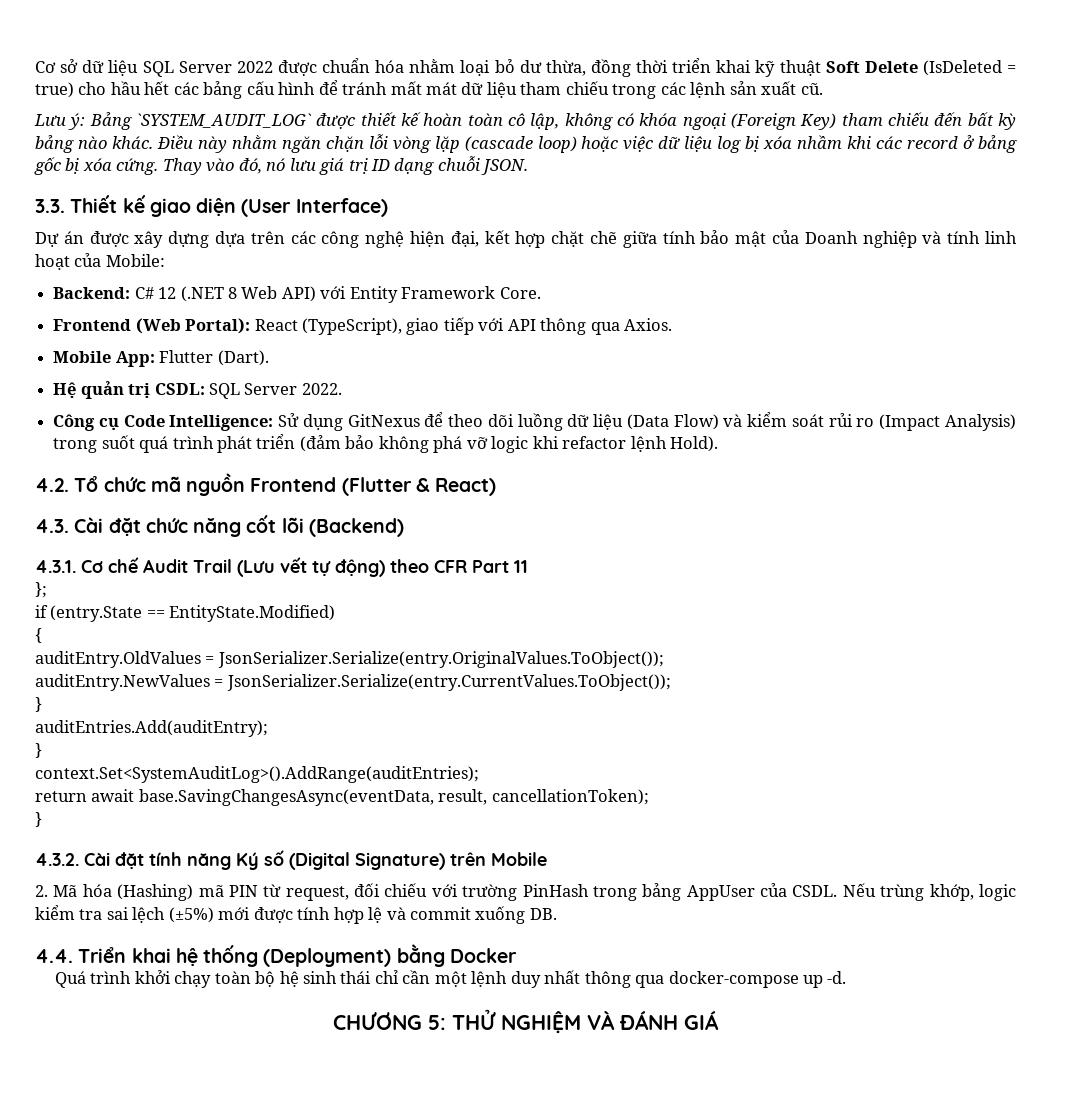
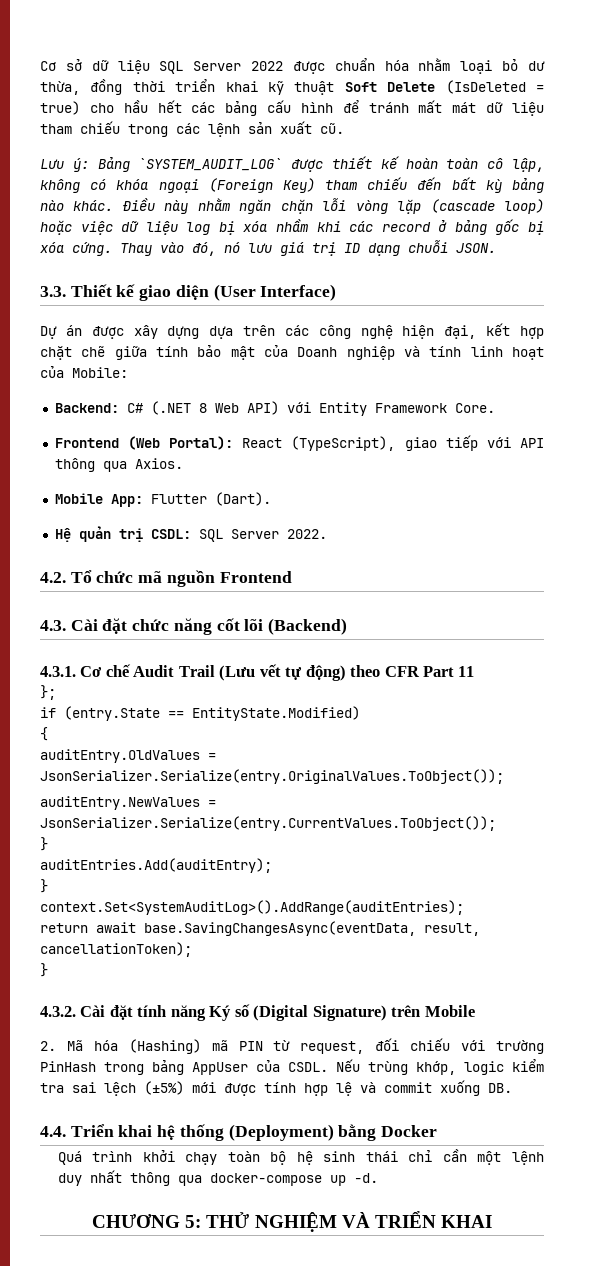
- Backend: C# 12 (.NET 8 Web API) với Entity Framework Core.
+ Backend: C# (.NET 8 Web API) với Entity Framework Core.
- Công cụ Code Intelligence: Sử dụng GitNexus để theo dõi luồng dữ liệu (Data Flow) và kiểm soát rủi ro (Impact Analysis) trong suốt quá trình phát triển (đảm bảo không phá vỡ logic khi refactor lệnh Hold).
- 4.2. Tổ chức mã nguồn Frontend (Flutter & React)
+ 4.2. Tổ chức mã nguồn Frontend
- CHƯƠNG 5: THỬ NGHIỆM VÀ ĐÁNH GIÁ
+ CHƯƠNG 5: THỬ NGHIỆM VÀ TRIỂN KHAI

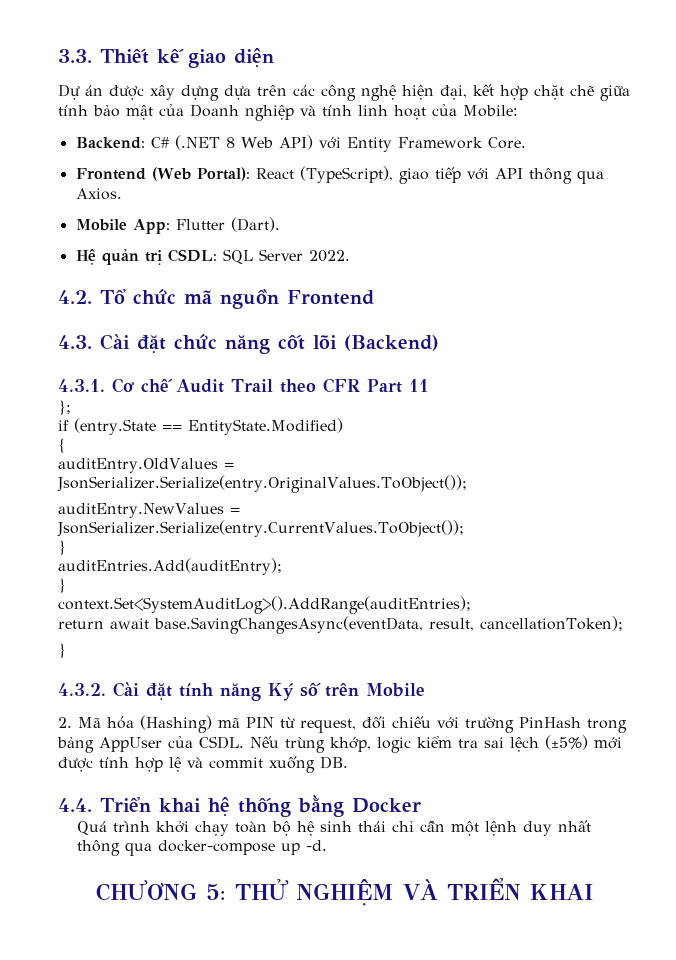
- Cơ sở dữ liệu SQL Server 2022 được chuẩn hóa nhằm loại bỏ dư thừa, đồng thời triển khai kỹ thuật Soft Delete (IsDeleted = true) cho hầu hết các bảng cấu hình để tránh mất mát dữ liệu tham chiếu trong các lệnh sản xuất cũ.
- Lưu ý: Bảng `SYSTEM_AUDIT_LOG` được thiết kế hoàn toàn cô lập, không có khóa ngoại (Foreign Key) tham chiếu đến bất kỳ bảng nào khác. Điều này nhằm ngăn chặn lỗi vòng lặp (cascade loop) hoặc việc dữ liệu log bị xóa nhầm khi các record ở bảng gốc bị xóa cứng. Thay vào đó, nó lưu giá trị ID dạng chuỗi JSON.
- 3.3. Thiết kế giao diện (User Interface)
+ 3.3. Thiết kế giao diện
- 4.3.1. Cơ chế Audit Trail (Lưu vết tự động) theo CFR Part 11
+ 4.3.1. Cơ chế Audit Trail theo CFR Part 11
- 4.3.2. Cài đặt tính năng Ký số (Digital Signature) trên Mobile
+ 4.3.2. Cài đặt tính năng Ký số trên Mobile
- 4.4. Triển khai hệ thống (Deployment) bằng Docker
+ 4.4. Triển khai hệ thống bằng Docker

